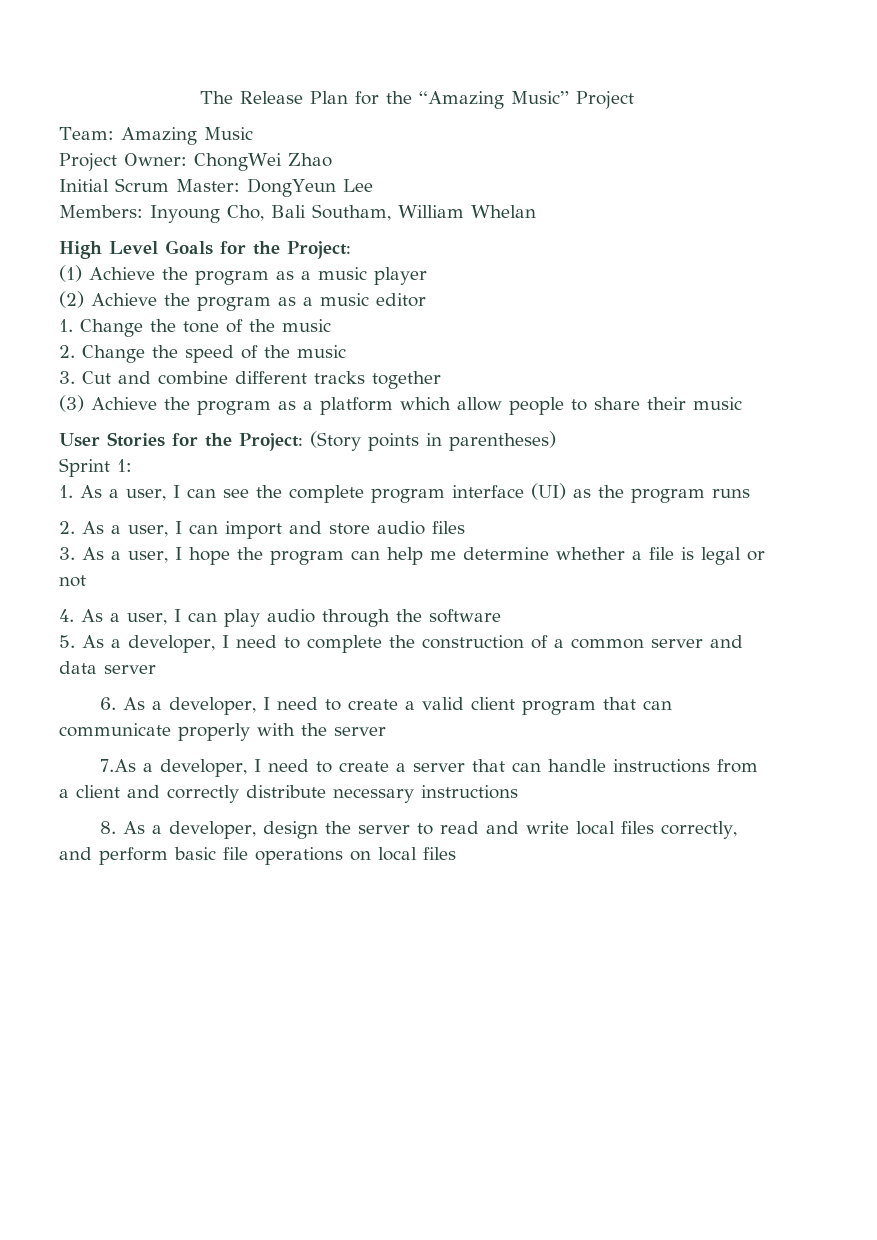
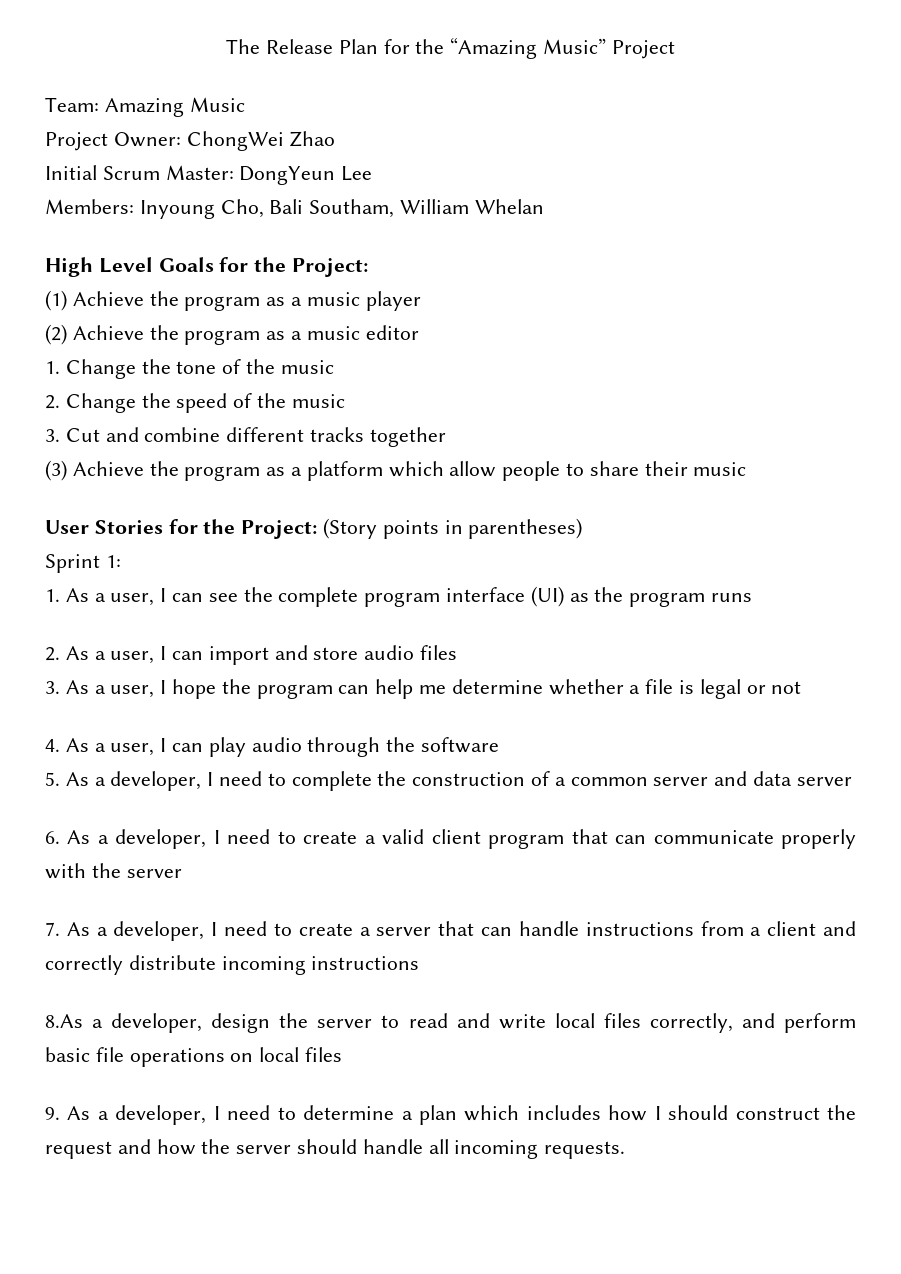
- 7.As a developer, I need to create a server that can handle instructions from a client and correctly distribute necessary instructions
+ 7. As a developer, I need to create a server that can handle instructions from a client and correctly distribute incoming instructions
- 8. As a developer, design the server to read and write local files correctly, and perform basic file operations on local files
+ 8.As a developer, design the server to read and write local files correctly, and perform basic file operations on local files
+ 9. As a developer, I need to determine a plan which includes how I should construct the request and how the server should handle all incoming requests.

